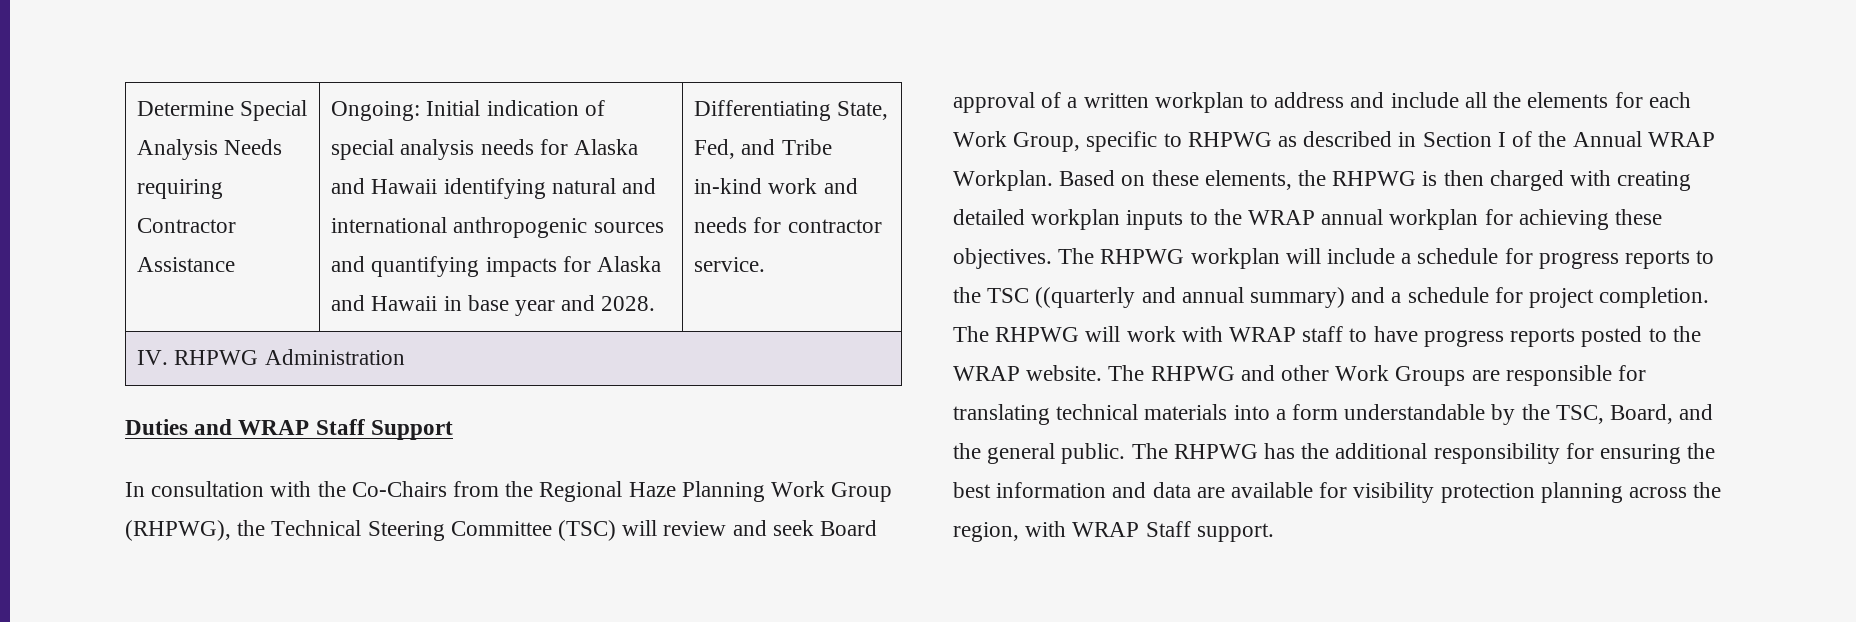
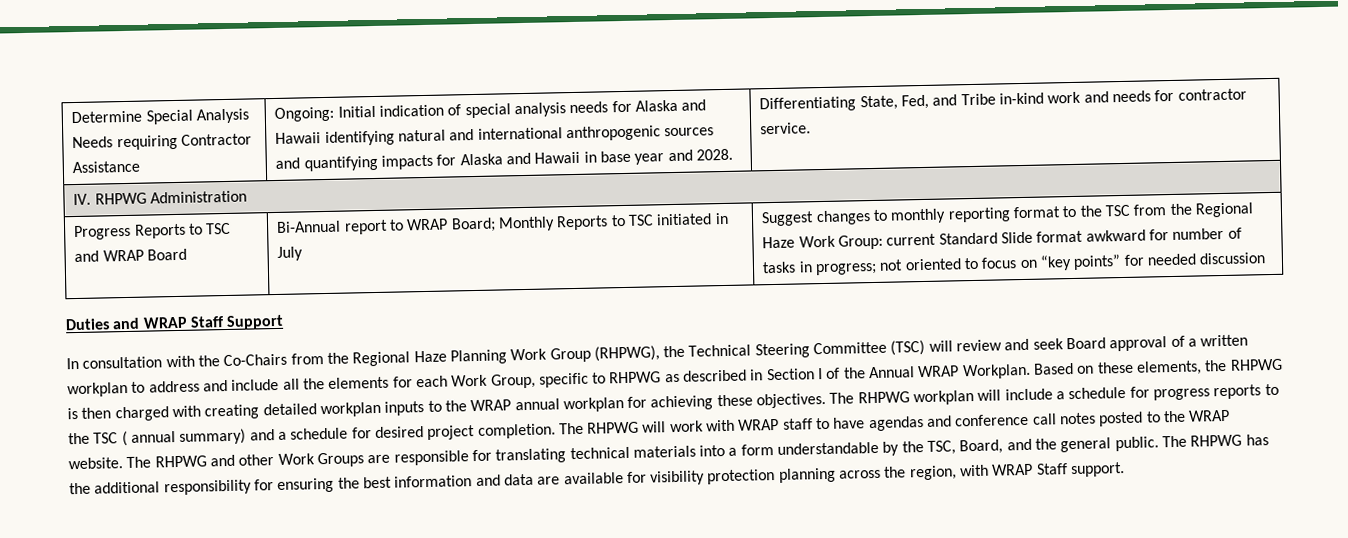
+ Progress Reports to TSC and WRAP Board | Bi-Annual report to WRAP Board; Monthly Reports to TSC initiated in July | Suggest changes to monthly reporting format to the TSC from the Regional Haze Work Group: current Standard Slide format awkward for number of tasks in progress; not oriented to focus on “key points” for needed discussion
- The RHPWG workplan will include a schedule for progress reports to the TSC ((quarterly and annual summary) and a schedule for project completion.
+ The RHPWG workplan will include a schedule for progress reports to the TSC ( annual summary) and a schedule for desired project completion.
- The RHPWG will work with WRAP staff to have progress reports posted to the WRAP website.
+ The RHPWG will work with WRAP staff to have agendas and conference call notes posted to the WRAP website.

